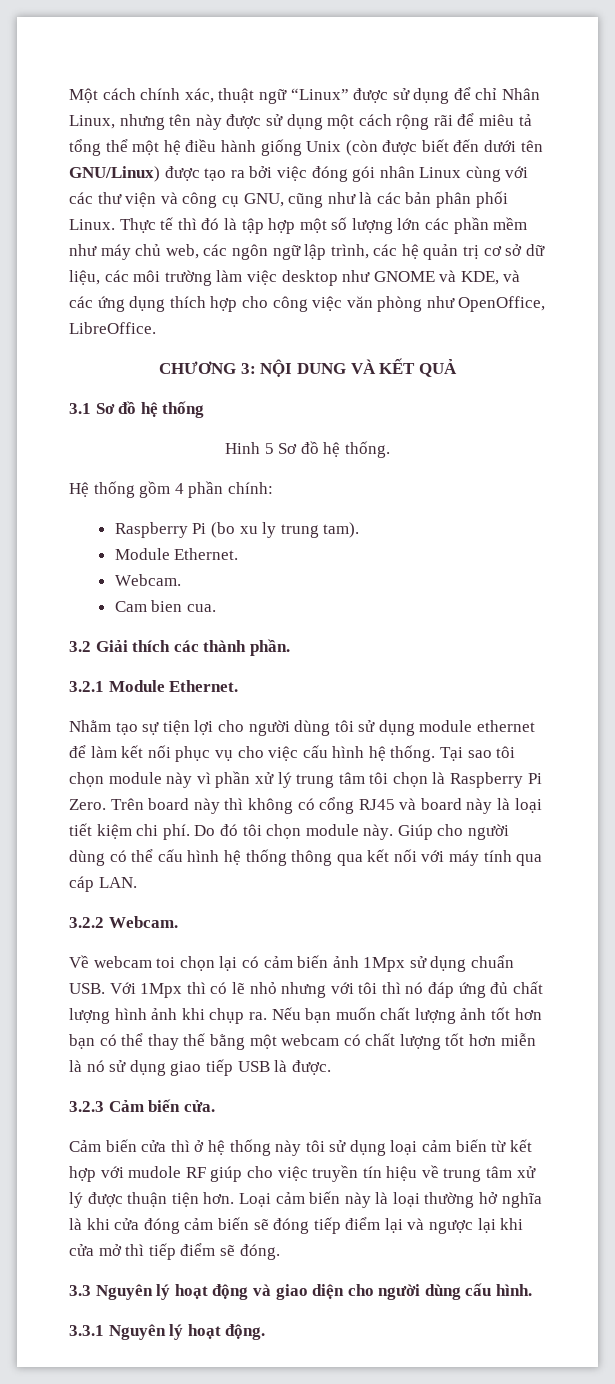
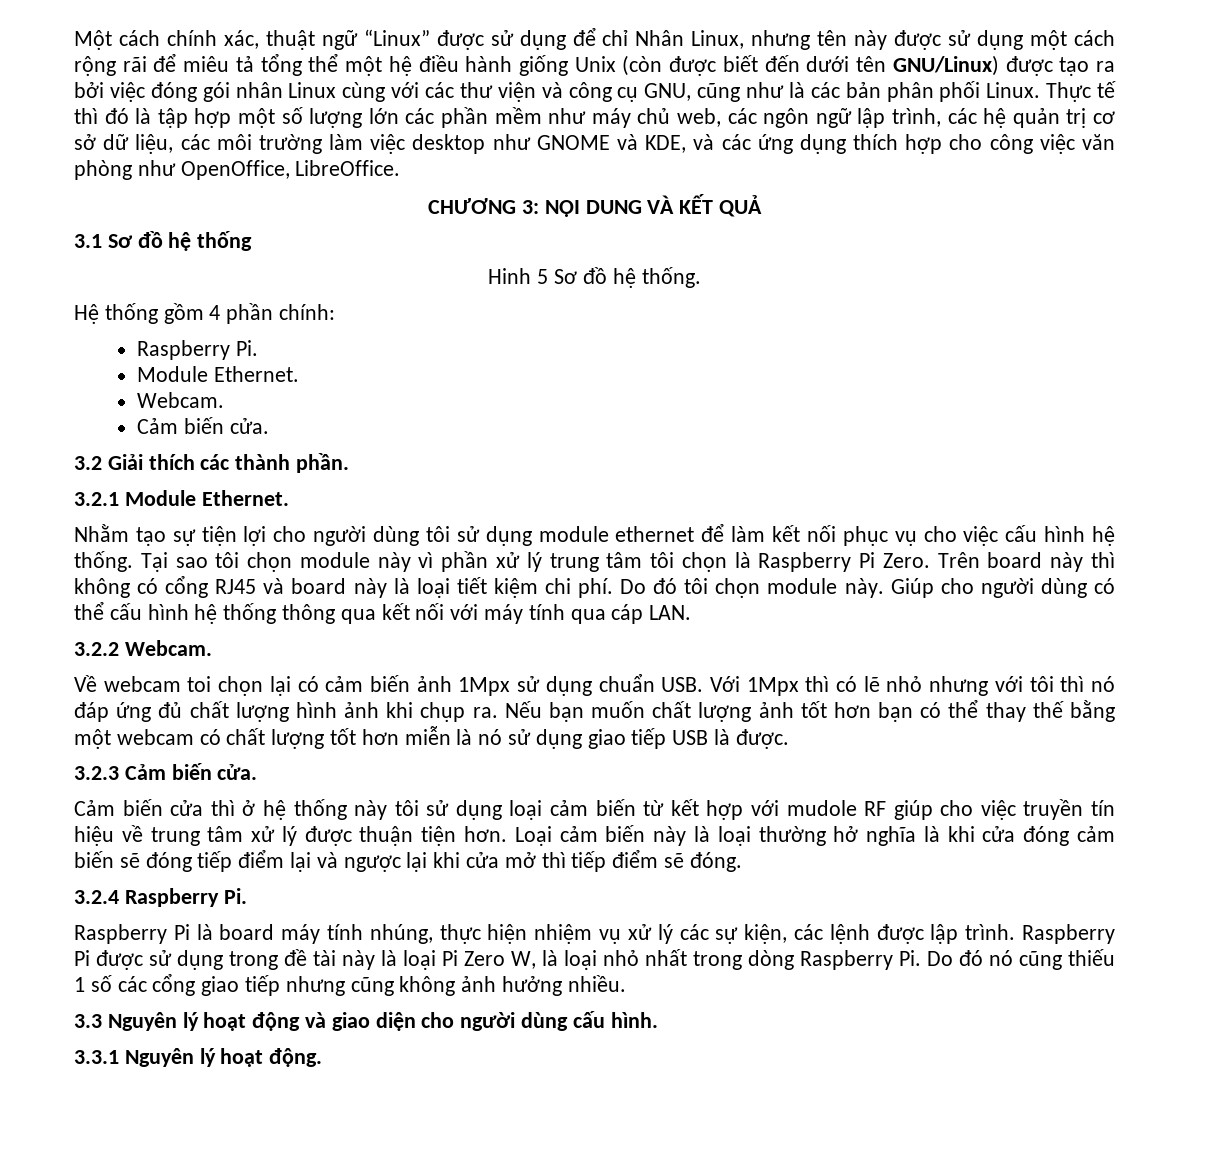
  Hệ thống gồm 4 phần chính:
- Raspberry Pi (bo xu ly trung tam).
+ Raspberry Pi.
  Module Ethernet.
  Webcam.
- Cam bien cua.
+ Cảm biến cửa.
+ 3.2.4 Raspberry Pi.
+ Raspberry Pi là board máy tính nhúng, thực hiện nhiệm vụ xử lý các sự kiện, các lệnh được lập trình. Raspberry Pi được sử dụng trong đề tài này là loại Pi Zero W, là loại nhỏ nhất trong dòng Raspberry Pi. Do đó nó cũng thiếu 1 số các cổng giao tiếp nhưng cũng không ảnh hưởng nhiều.

